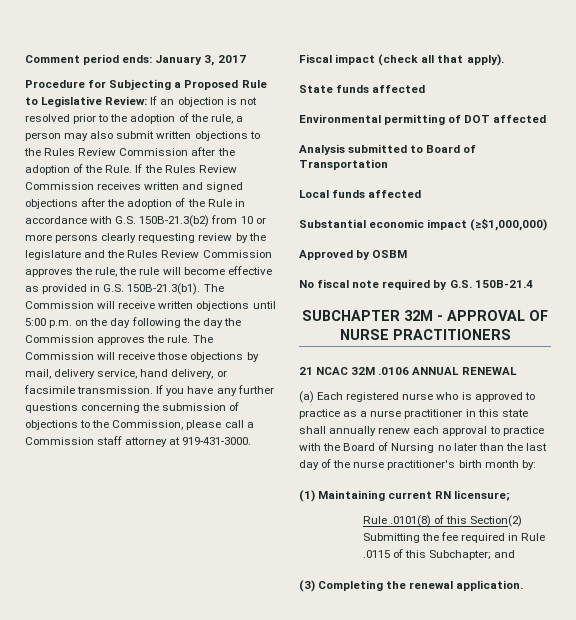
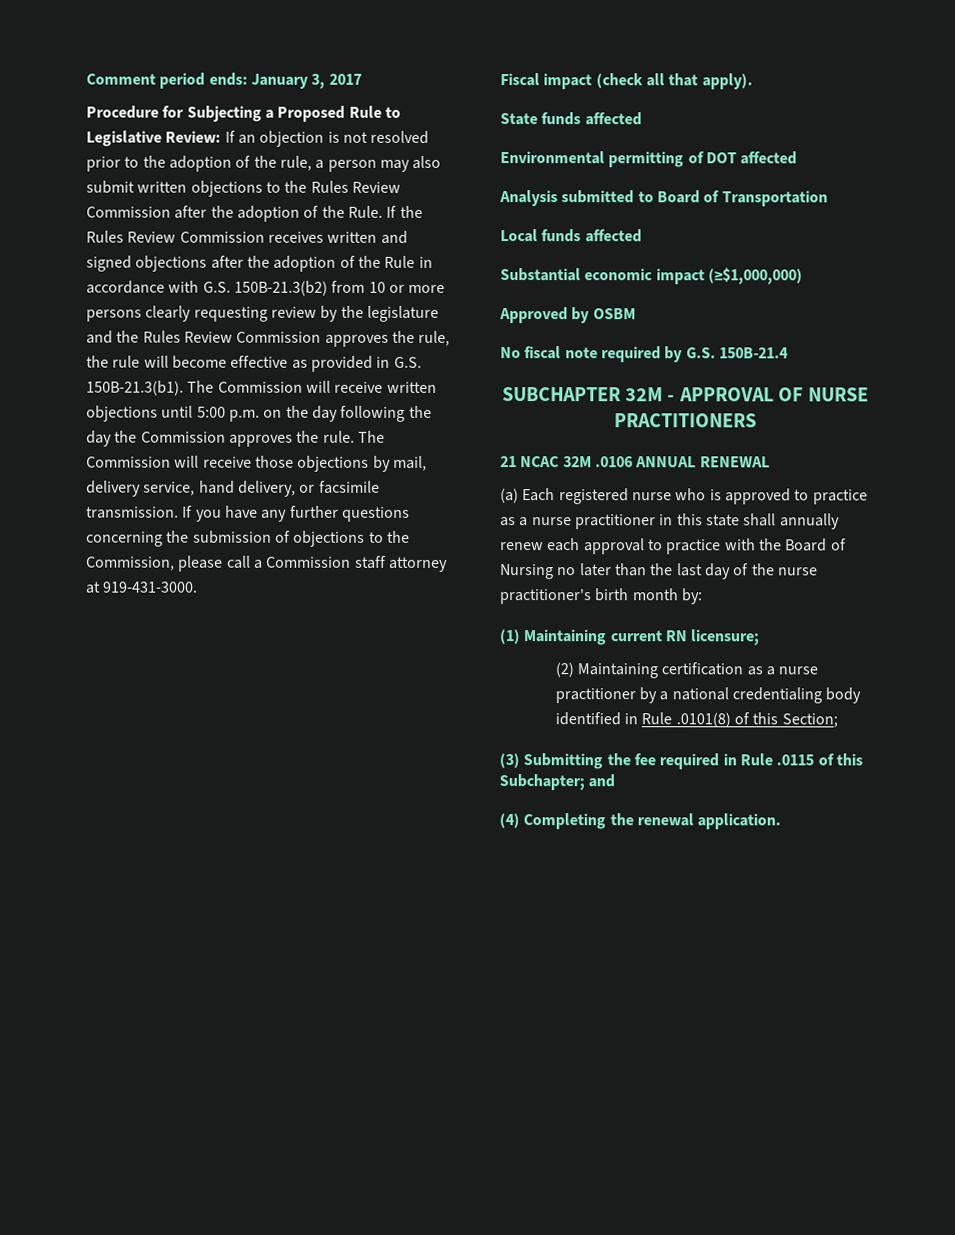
- Rule .0101(8) of this Section(2) Submitting the fee required in Rule .0115 of this Subchapter; and
+ (2) Maintaining certification as a nurse practitioner by a national credentialing body identified in Rule .0101(8) of this Section;
+ (3) Submitting the fee required in Rule .0115 of this Subchapter; and
- (3) Completing the renewal application.
+ (4) Completing the renewal application.

